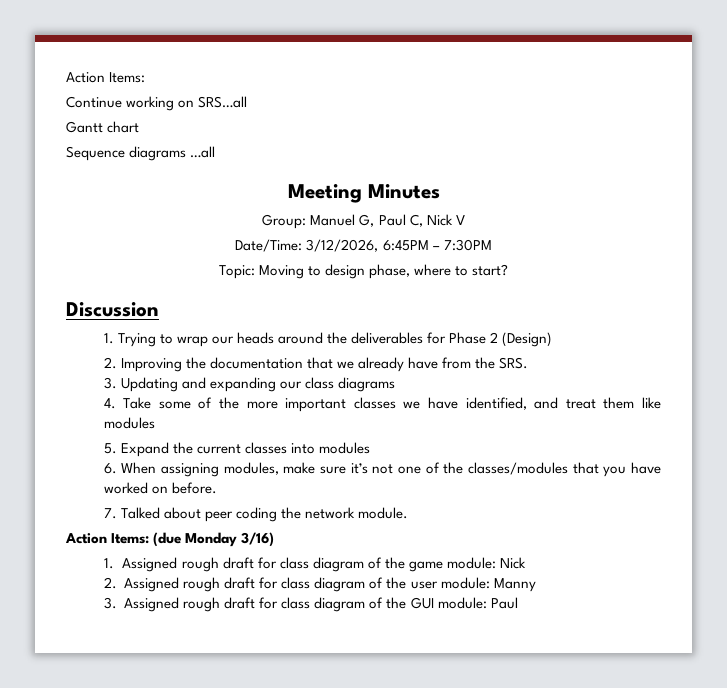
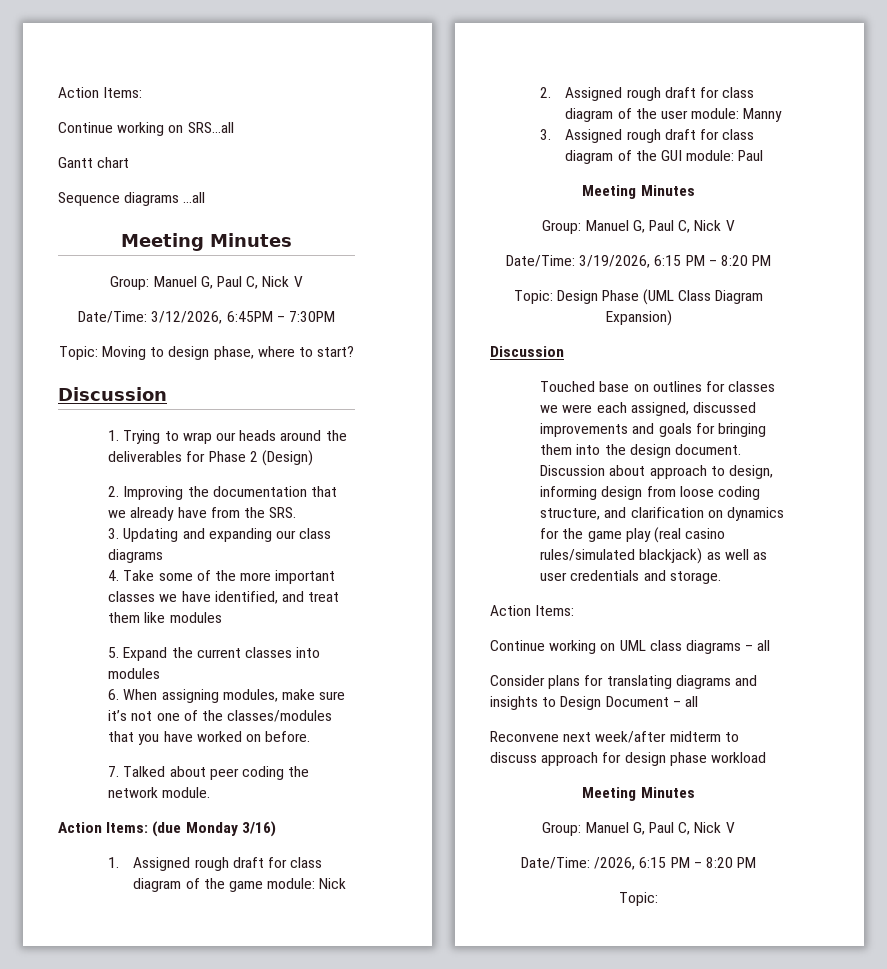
  3. Assigned rough draft for class diagram of the GUI module: Paul
+ Meeting Minutes
+ Group: Manuel G, Paul C, Nick V
+ Date/Time: 3/19/2026, 6:15 PM – 8:20 PM
+ Topic: Design Phase (UML Class Diagram Expansion)
+ Discussion
+ Touched base on outlines for classes we were each assigned, discussed improvements and goals for bringing them into the design document. Discussion about approach to design, informing design from loose coding structure, and clarification on dynamics for the game play (real casino rules/simulated blackjack) as well as user credentials and storage.
+ Action Items:
+ Continue working on UML class diagrams – all
+ Consider plans for translating diagrams and insights to Design Document – all
+ Reconvene next week/after midterm to discuss approach for design phase workload
+ Meeting Minutes
+ Group: Manuel G, Paul C, Nick V
+ Date/Time: /2026, 6:15 PM – 8:20 PM
+ Topic:

